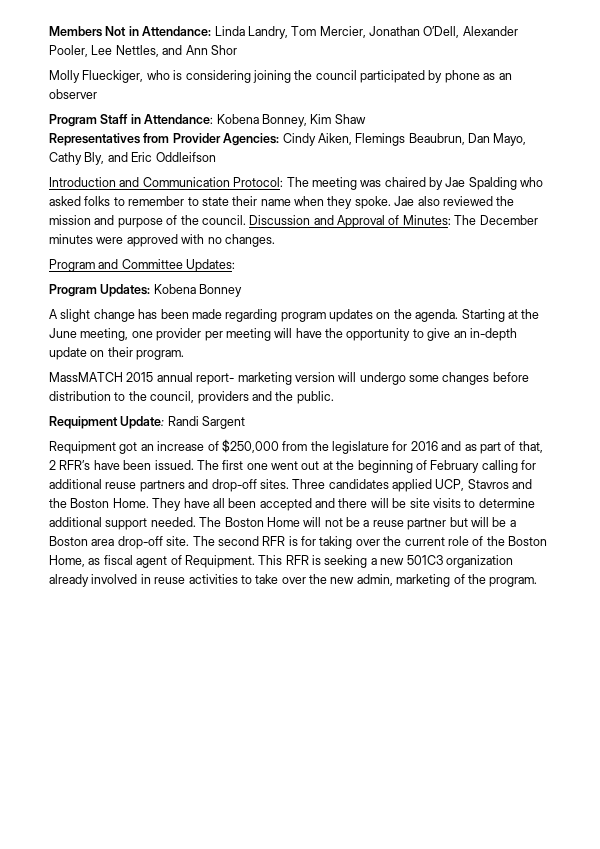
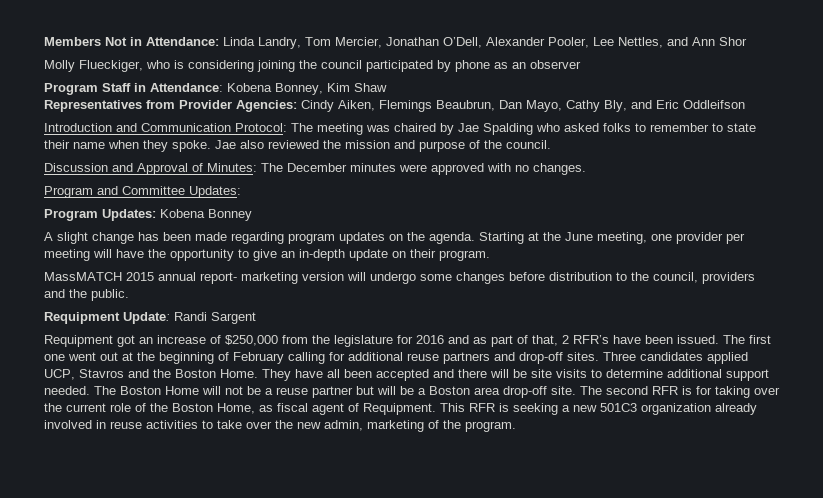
- Jae also reviewed the mission and purpose of the council. Discussion and Approval of Minutes: The December minutes were approved with no changes.
+ Jae also reviewed the mission and purpose of the council.
+ Discussion and Approval of Minutes: The December minutes were approved with no changes.

